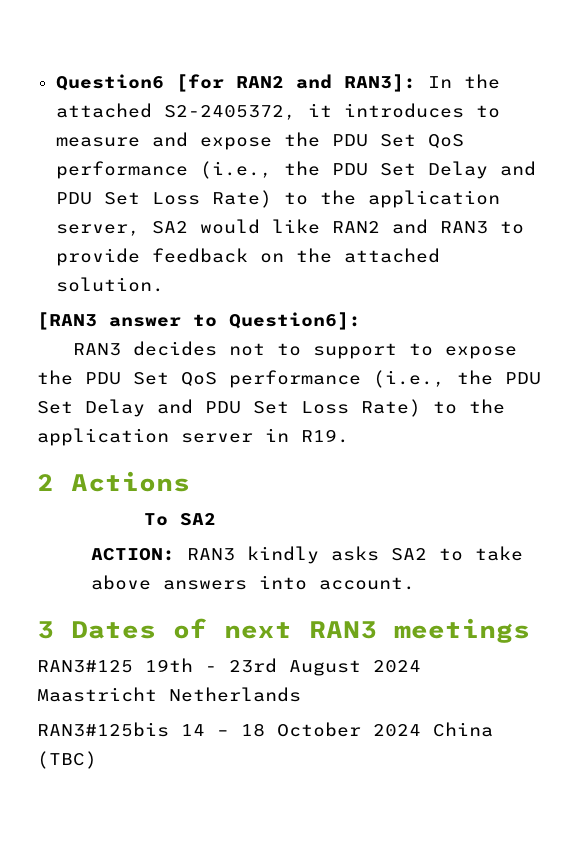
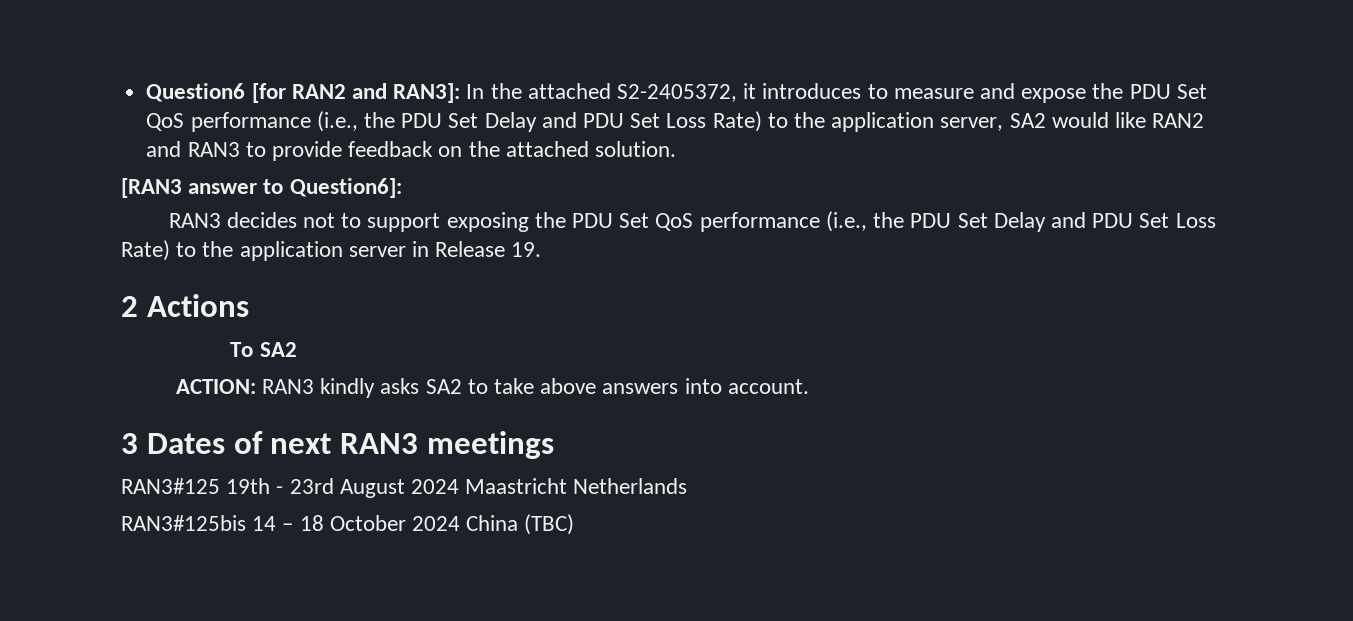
- RAN3 decides not to support to expose the PDU Set QoS performance (i.e., the PDU Set Delay and PDU Set Loss Rate) to the application server in R19.
+ RAN3 decides not to support exposing the PDU Set QoS performance (i.e., the PDU Set Delay and PDU Set Loss Rate) to the application server in Release 19.

